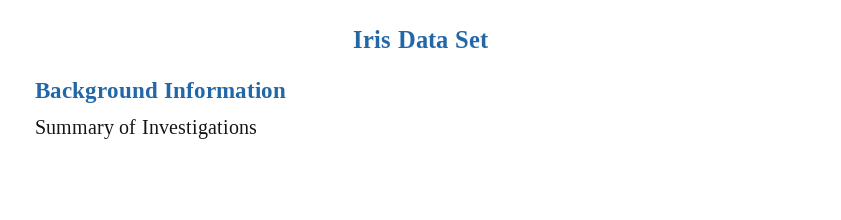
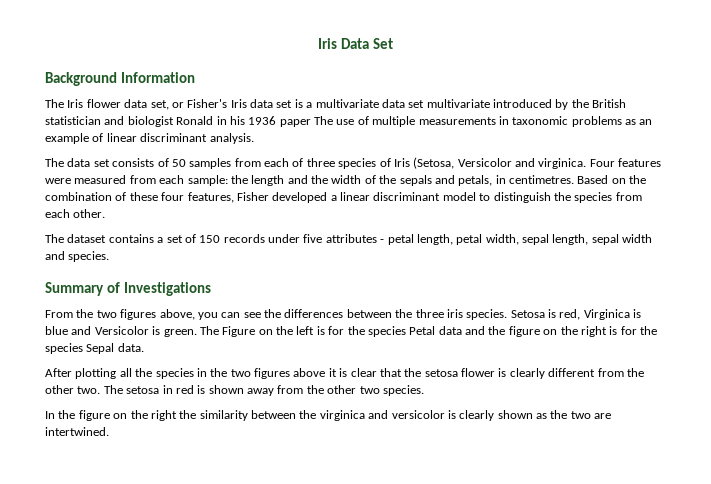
+ The Iris flower data set, or Fisher's Iris data set is a multivariate data set multivariate introduced by the British statistician and biologist Ronald in his 1936 paper The use of multiple measurements in taxonomic problems as an example of linear discriminant analysis.
+ The data set consists of 50 samples from each of three species of Iris (Setosa, Versicolor and virginica. Four features were measured from each sample: the length and the width of the sepals and petals, in centimetres. Based on the combination of these four features, Fisher developed a linear discriminant model to distinguish the species from each other.
+ The dataset contains a set of 150 records under five attributes - petal length, petal width, sepal length, sepal width and species.
  Summary of Investigations
+ From the two figures above, you can see the differences between the three iris species. Setosa is red, Virginica is blue and Versicolor is green. The Figure on the left is for the species Petal data and the figure on the right is for the species Sepal data.
+ After plotting all the species in the two figures above it is clear that the setosa flower is clearly different from the other two. The setosa in red is shown away from the other two species.
+ In the figure on the right the similarity between the virginica and versicolor is clearly shown as the two are intertwined.

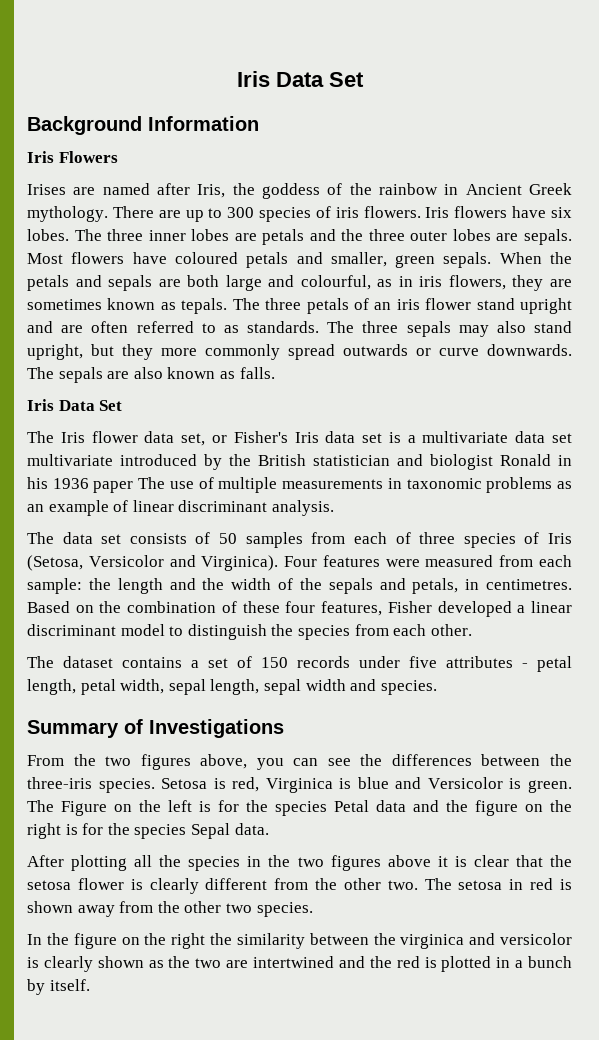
+ Iris Flowers
+ Irises are named after Iris, the goddess of the rainbow in Ancient Greek mythology. There are up to 300 species of iris flowers. Iris flowers have six lobes. The three inner lobes are petals and the three outer lobes are sepals. Most flowers have coloured petals and smaller, green sepals. When the petals and sepals are both large and colourful, as in iris flowers, they are sometimes known as tepals. The three petals of an iris flower stand upright and are often referred to as standards. The three sepals may also stand upright, but they more commonly spread outwards or curve downwards. The sepals are also known as falls.
+ Iris Data Set
- The data set consists of 50 samples from each of three species of Iris (Setosa, Versicolor and virginica.
+ The data set consists of 50 samples from each of three species of Iris (Setosa, Versicolor and Virginica).
- From the two figures above, you can see the differences between the three iris species.
+ From the two figures above, you can see the differences between the three-iris species.
- In the figure on the right the similarity between the virginica and versicolor is clearly shown as the two are intertwined.
+ In the figure on the right the similarity between the virginica and versicolor is clearly shown as the two are intertwined and the red is plotted in a bunch by itself.

